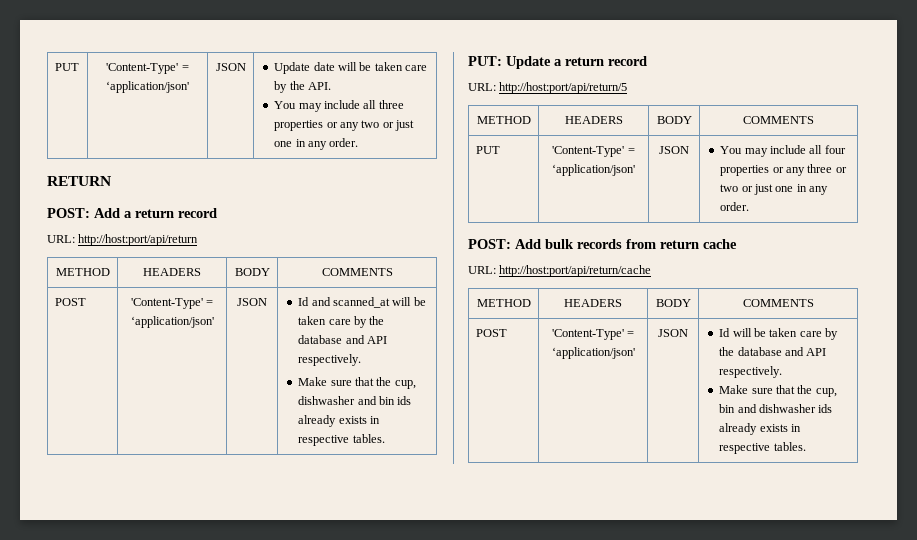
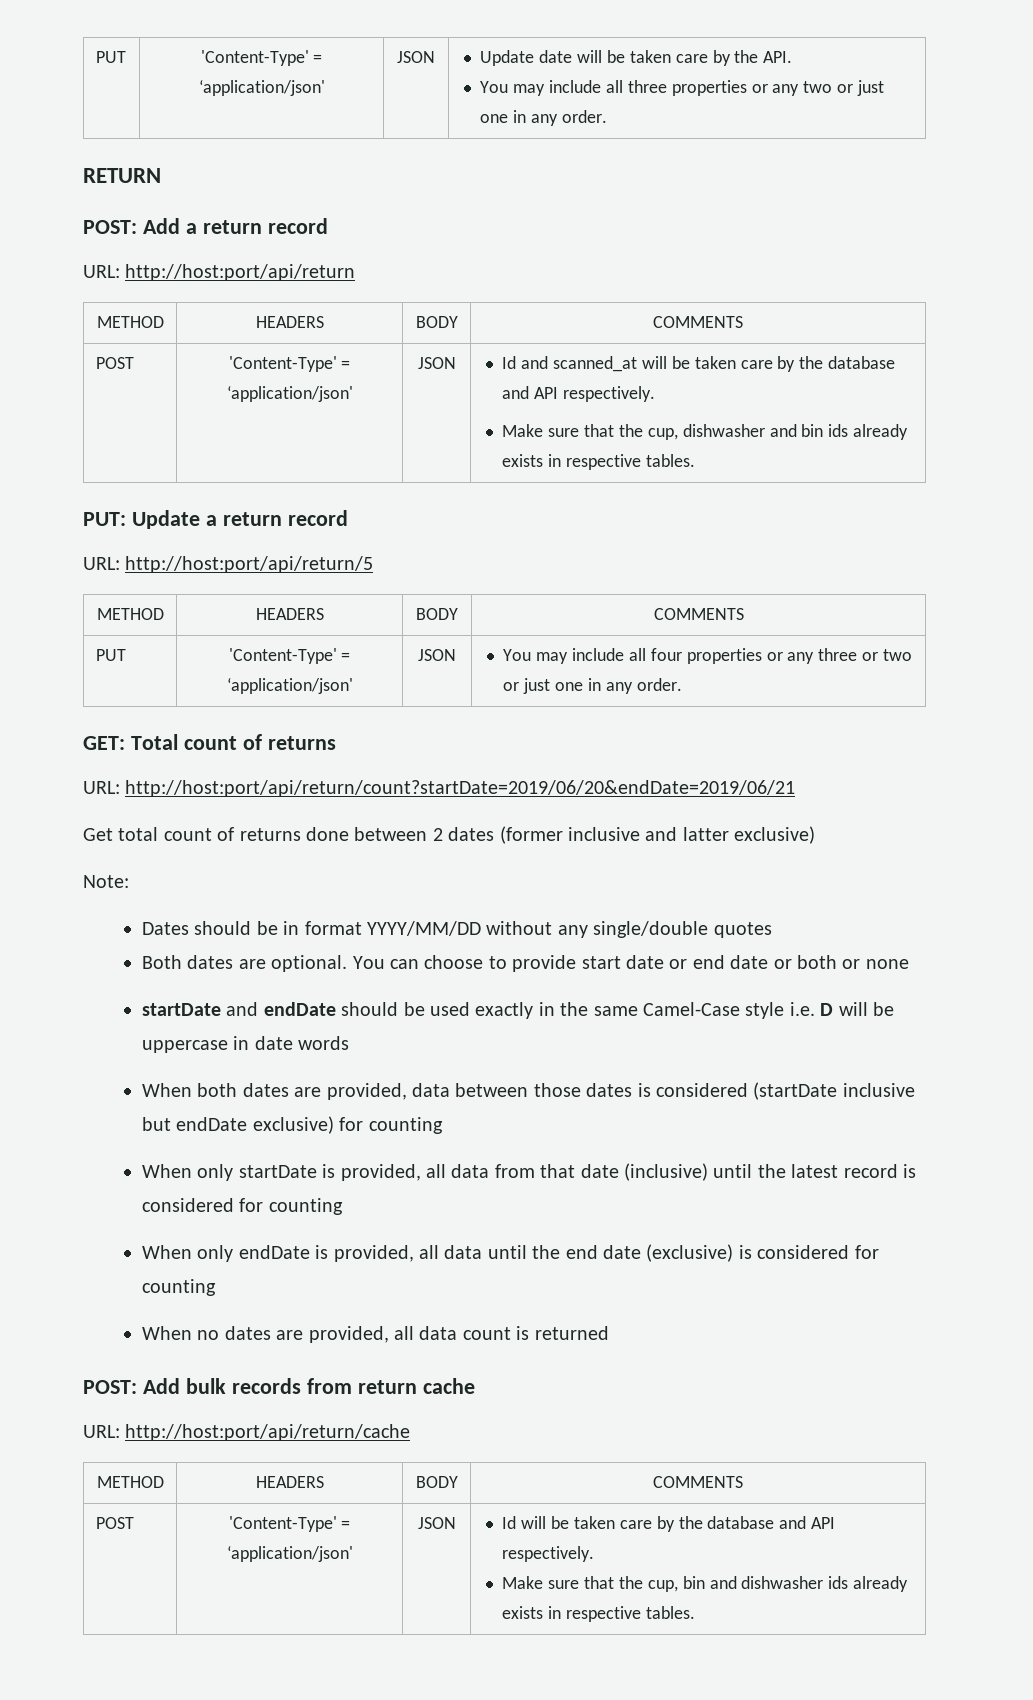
+ GET: Total count of returns
+ URL: http://host:port/api/return/count?startDate=2019/06/20&endDate=2019/06/21
+ Get total count of returns done between 2 dates (former inclusive and latter exclusive)
+ Note:
+ Dates should be in format YYYY/MM/DD without any single/double quotes
+ Both dates are optional. You can choose to provide start date or end date or both or none
+ startDate and endDate should be used exactly in the same Camel-Case style i.e. D will be uppercase in date words
+ When both dates are provided, data between those dates is considered (startDate inclusive but endDate exclusive) for counting
+ When only startDate is provided, all data from that date (inclusive) until the latest record is considered for counting
+ When only endDate is provided, all data until the end date (exclusive) is considered for counting
+ When no dates are provided, all data count is returned

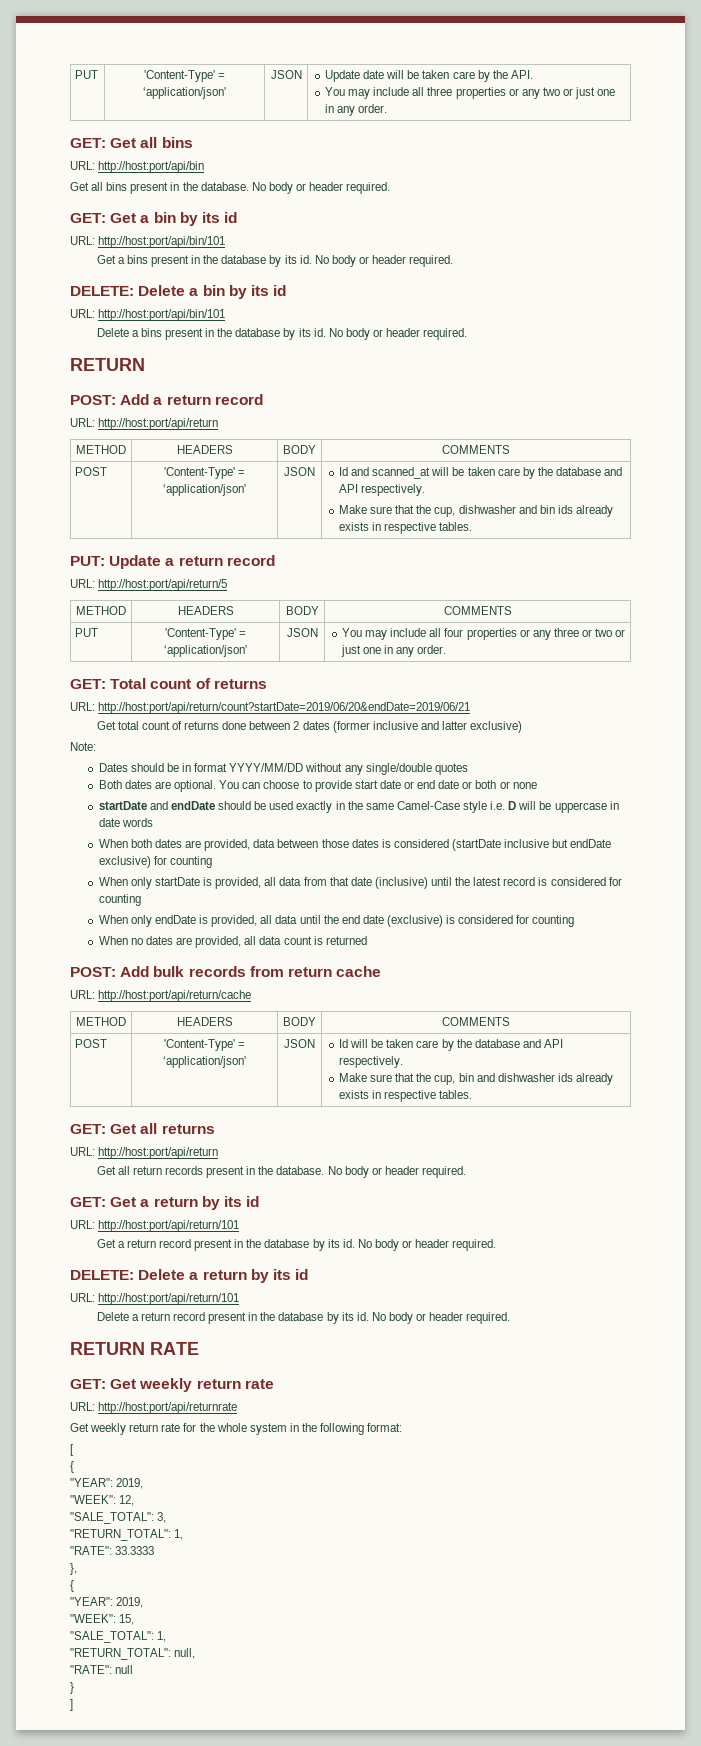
+ GET: Get all bins
+ URL: http://host:port/api/bin
+ Get all bins present in the database. No body or header required.
+ GET: Get a bin by its id
+ URL: http://host:port/api/bin/101
+ Get a bins present in the database by its id. No body or header required.
+ DELETE: Delete a bin by its id
+ URL: http://host:port/api/bin/101
+ Delete a bins present in the database by its id. No body or header required.
+ GET: Get all returns
+ URL: http://host:port/api/return
+ Get all return records present in the database. No body or header required.
+ GET: Get a return by its id
+ URL: http://host:port/api/return/101
+ Get a return record present in the database by its id. No body or header required.
+ DELETE: Delete a return by its id
+ URL: http://host:port/api/return/101
+ Delete a return record present in the database by its id. No body or header required.
+ RETURN RATE
+ GET: Get weekly return rate
+ URL: http://host:port/api/returnrate
+ Get weekly return rate for the whole system in the following format:
+ [
+ {
+ "YEAR": 2019,
+ "WEEK": 12,
+ "SALE_TOTAL": 3,
+ "RETURN_TOTAL": 1,
+ "RATE": 33.3333
+ },
+ {
+ "YEAR": 2019,
+ "WEEK": 15,
+ "SALE_TOTAL": 1,
+ "RETURN_TOTAL": null,
+ "RATE": null
+ }
+ ]

